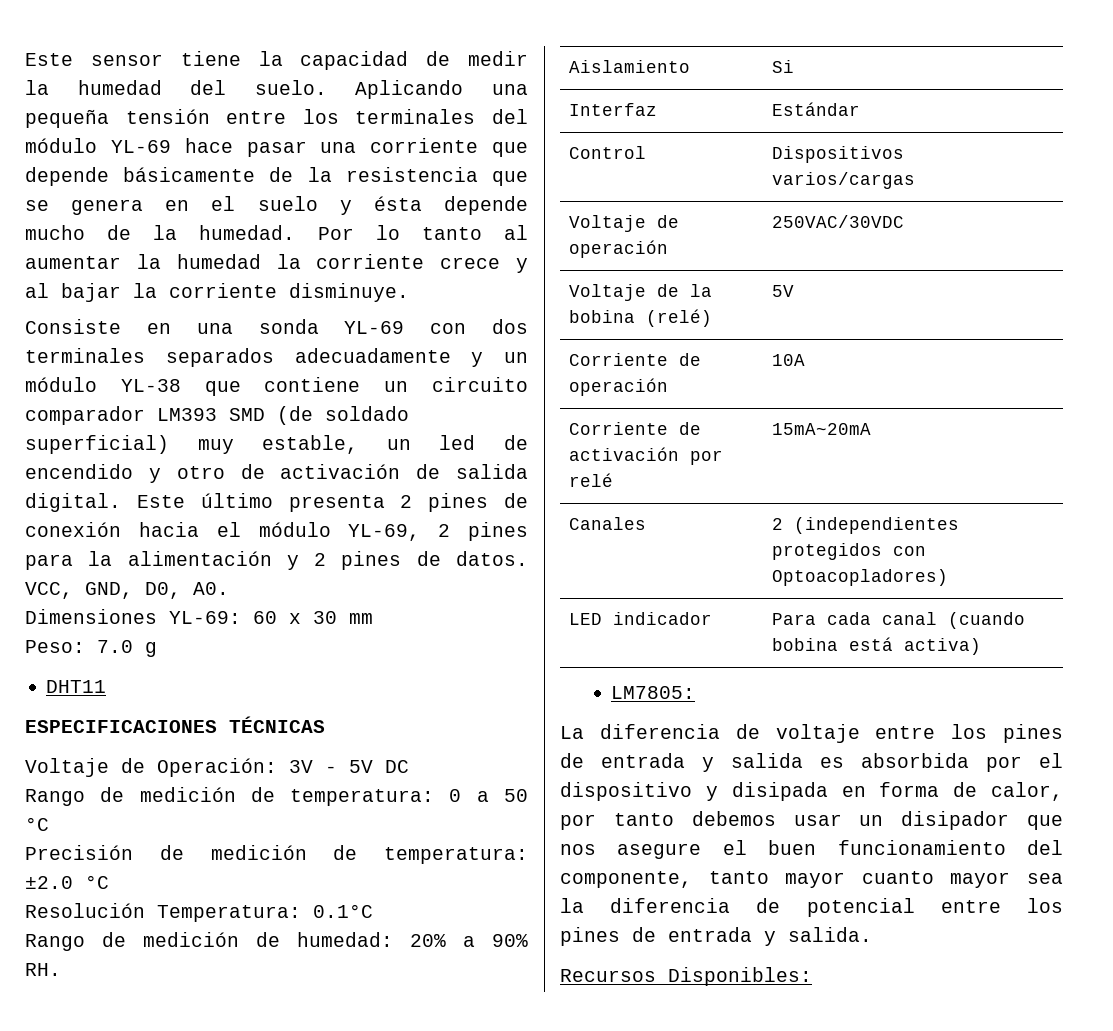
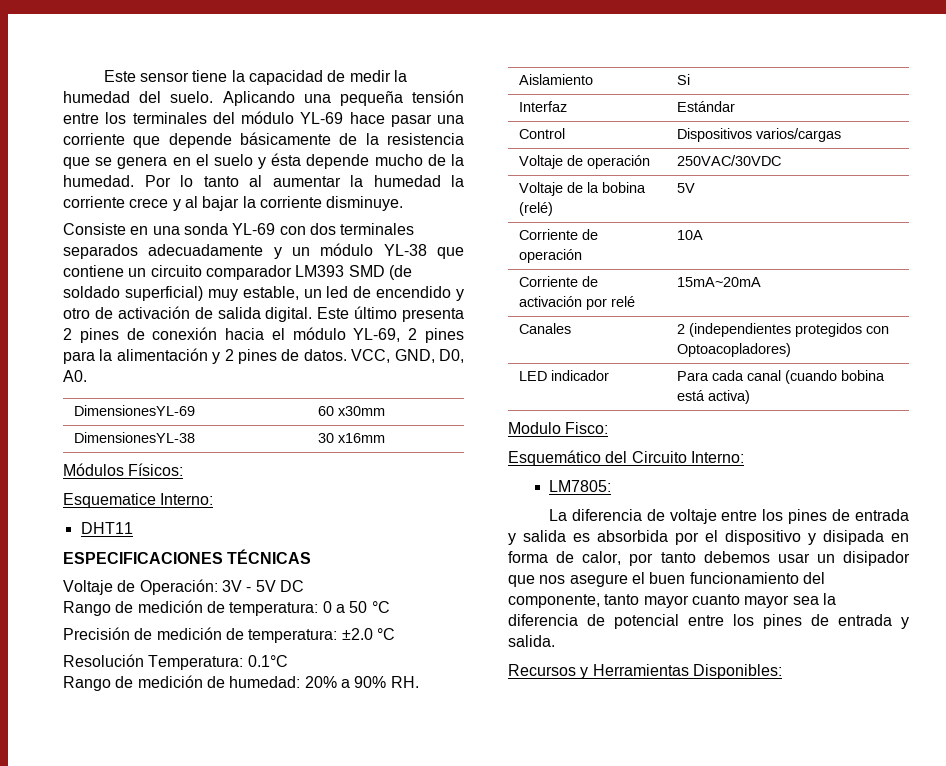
- Dimensiones YL-69: 60 x 30 mm
- Peso: 7.0 g
+ DimensionesYL-69 | 60 x30mm
+ DimensionesYL-38 | 30 x16mm
+ Módulos Físicos:
+ Esquematice Interno:
+ Modulo Fisco:
+ Esquemático del Circuito Interno:
- Recursos Disponibles:
+ Recursos y Herramientas Disponibles:

